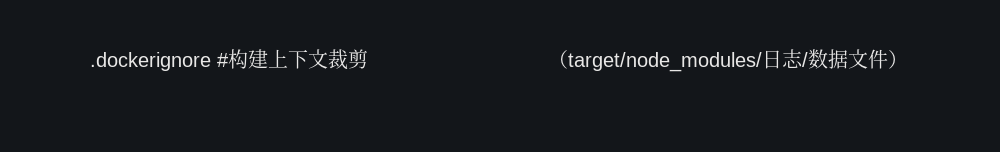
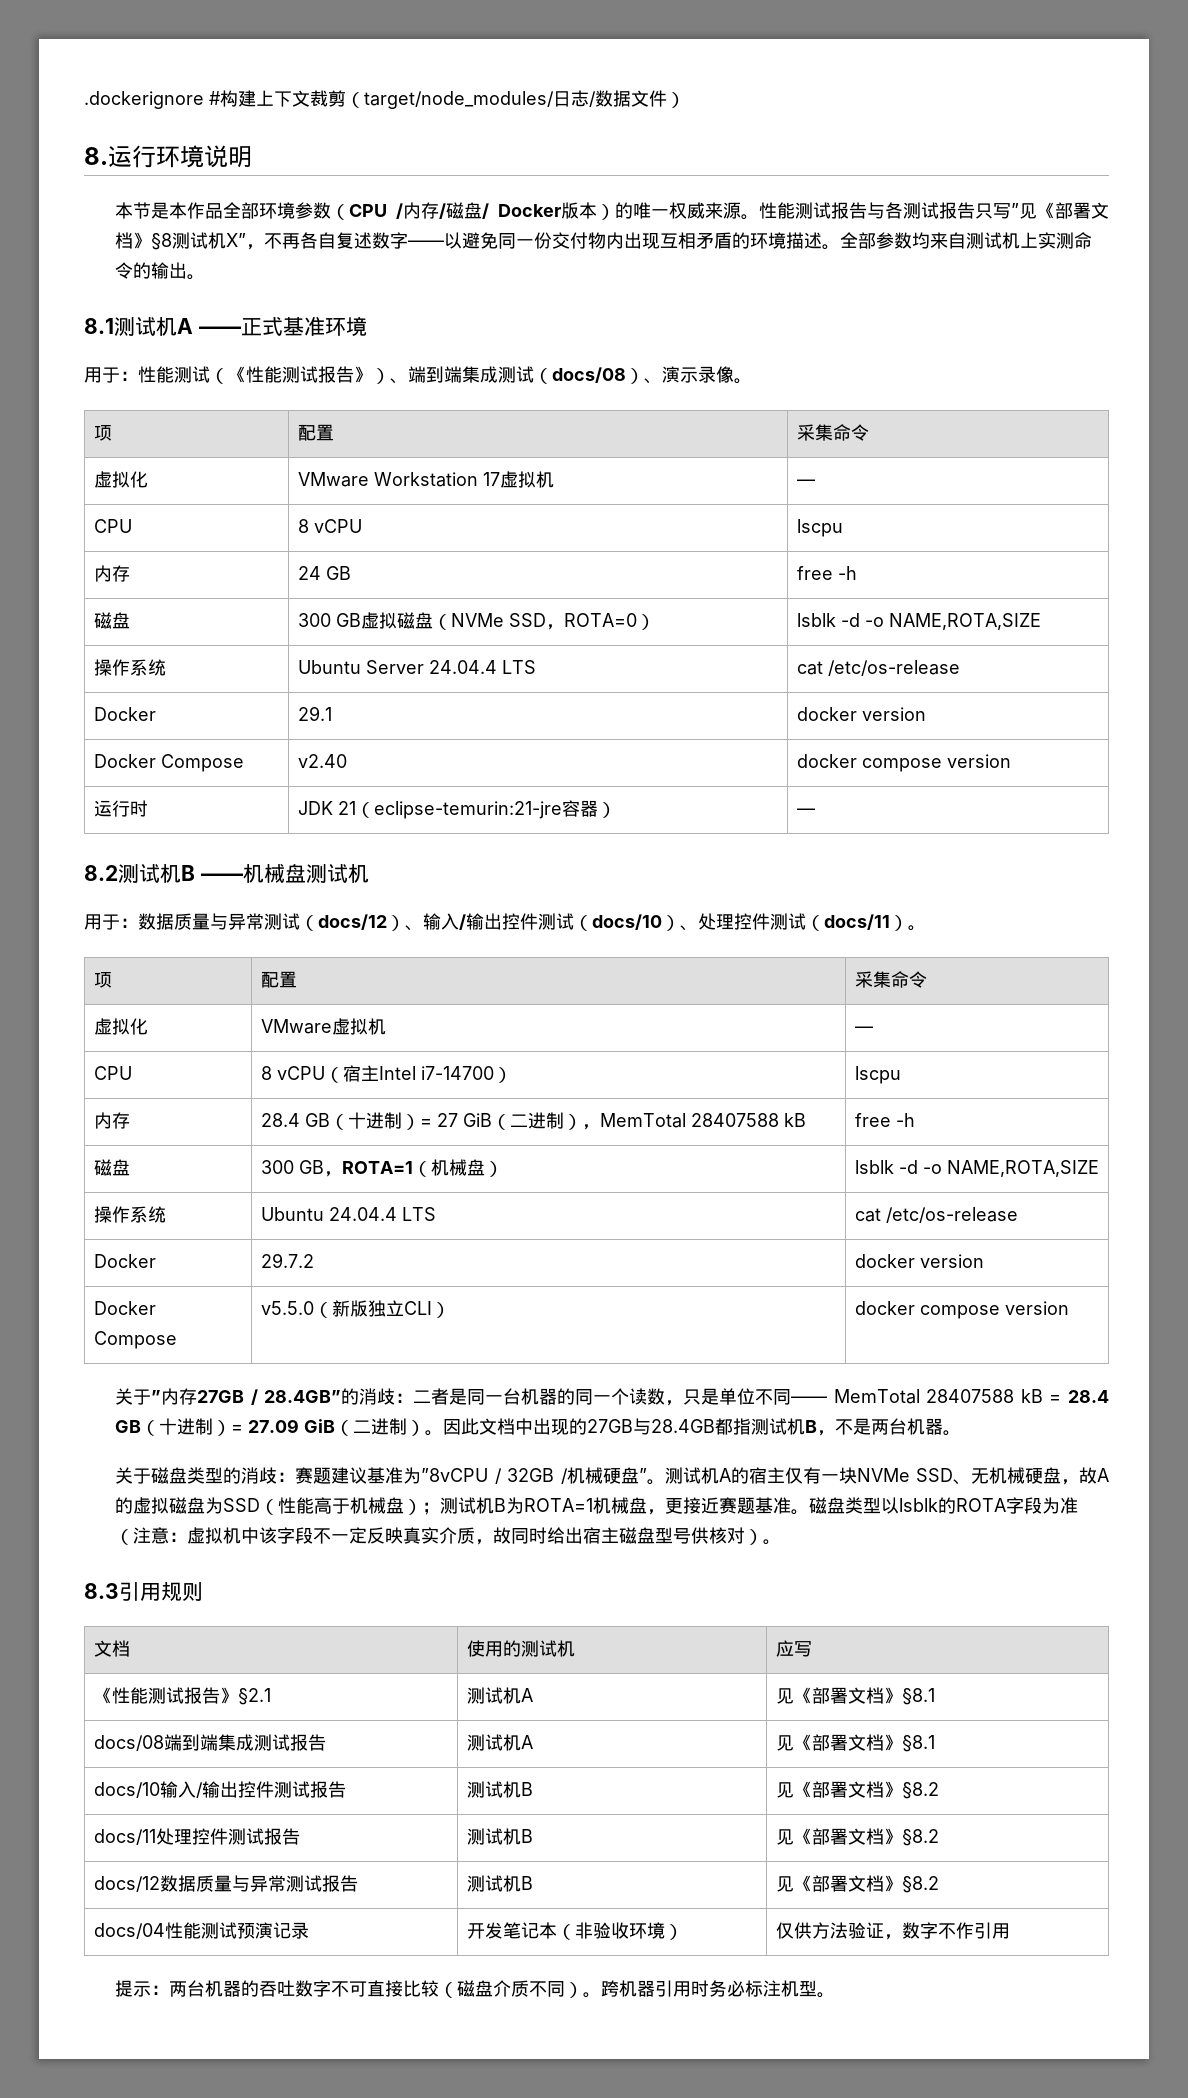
+ 8.运行环境说明
+ 本节是本作品全部环境参数（CPU /内存/磁盘/ Docker版本）的唯一权威来源。性能测试报告与各测试报告只写”见《部署文档》§8测试机X”，不再各自复述数字——以避免同一份交付物内出现互相矛盾的环境描述。全部参数均来自测试机上实测命令的输出。
+ 8.1测试机A ——正式基准环境
+ 用于：性能测试（《性能测试报告》）、端到端集成测试（docs/08）、演示录像。
+ 项 | 配置 | 采集命令
+ 虚拟化 | VMware Workstation 17虚拟机 | —
+ CPU | 8 vCPU | lscpu
+ 内存 | 24 GB | free -h
+ 磁盘 | 300 GB虚拟磁盘（NVMe SSD，ROTA=0） | lsblk -d -o NAME,ROTA,SIZE
+ 操作系统 | Ubuntu Server 24.04.4 LTS | cat /etc/os-release
+ Docker | 29.1 | docker version
+ Docker Compose | v2.40 | docker compose version
+ 运行时 | JDK 21（eclipse-temurin:21-jre容器） | —
+ 8.2测试机B ——机械盘测试机
+ 用于：数据质量与异常测试（docs/12）、输入/输出控件测试（docs/10）、处理控件测试（docs/11）。
+ 项 | 配置 | 采集命令
+ 虚拟化 | VMware虚拟机 | —
+ CPU | 8 vCPU（宿主Intel i7-14700） | lscpu
+ 内存 | 28.4 GB（十进制）= 27 GiB（二进制），MemTotal 28407588 kB | free -h
+ 磁盘 | 300 GB，ROTA=1（机械盘） | lsblk -d -o NAME,ROTA,SIZE
+ 操作系统 | Ubuntu 24.04.4 LTS | cat /etc/os-release
+ Docker | 29.7.2 | docker version
+ Docker Compose | v5.5.0（新版独立CLI） | docker compose version
+ 关于”内存27GB / 28.4GB”的消歧：二者是同一台机器的同一个读数，只是单位不同—— MemTotal 28407588 kB = 28.4 GB（十进制）= 27.09 GiB（二进制）。因此文档中出现的27GB与28.4GB都指测试机B，不是两台机器。
+ 关于磁盘类型的消歧：赛题建议基准为”8vCPU / 32GB /机械硬盘”。测试机A的宿主仅有一块NVMe SSD、无机械硬盘，故A的虚拟磁盘为SSD（性能高于机械盘）；测试机B为ROTA=1机械盘，更接近赛题基准。磁盘类型以lsblk的ROTA字段为准（注意：虚拟机中该字段不一定反映真实介质，故同时给出宿主磁盘型号供核对）。
+ 8.3引用规则
+ 文档 | 使用的测试机 | 应写
+ 《性能测试报告》§2.1 | 测试机A | 见《部署文档》§8.1
+ docs/08端到端集成测试报告 | 测试机A | 见《部署文档》§8.1
+ docs/10输入/输出控件测试报告 | 测试机B | 见《部署文档》§8.2
+ docs/11处理控件测试报告 | 测试机B | 见《部署文档》§8.2
+ docs/12数据质量与异常测试报告 | 测试机B | 见《部署文档》§8.2
+ docs/04性能测试预演记录 | 开发笔记本（非验收环境） | 仅供方法验证，数字不作引用
+ 提示：两台机器的吞吐数字不可直接比较（磁盘介质不同）。跨机器引用时务必标注机型。

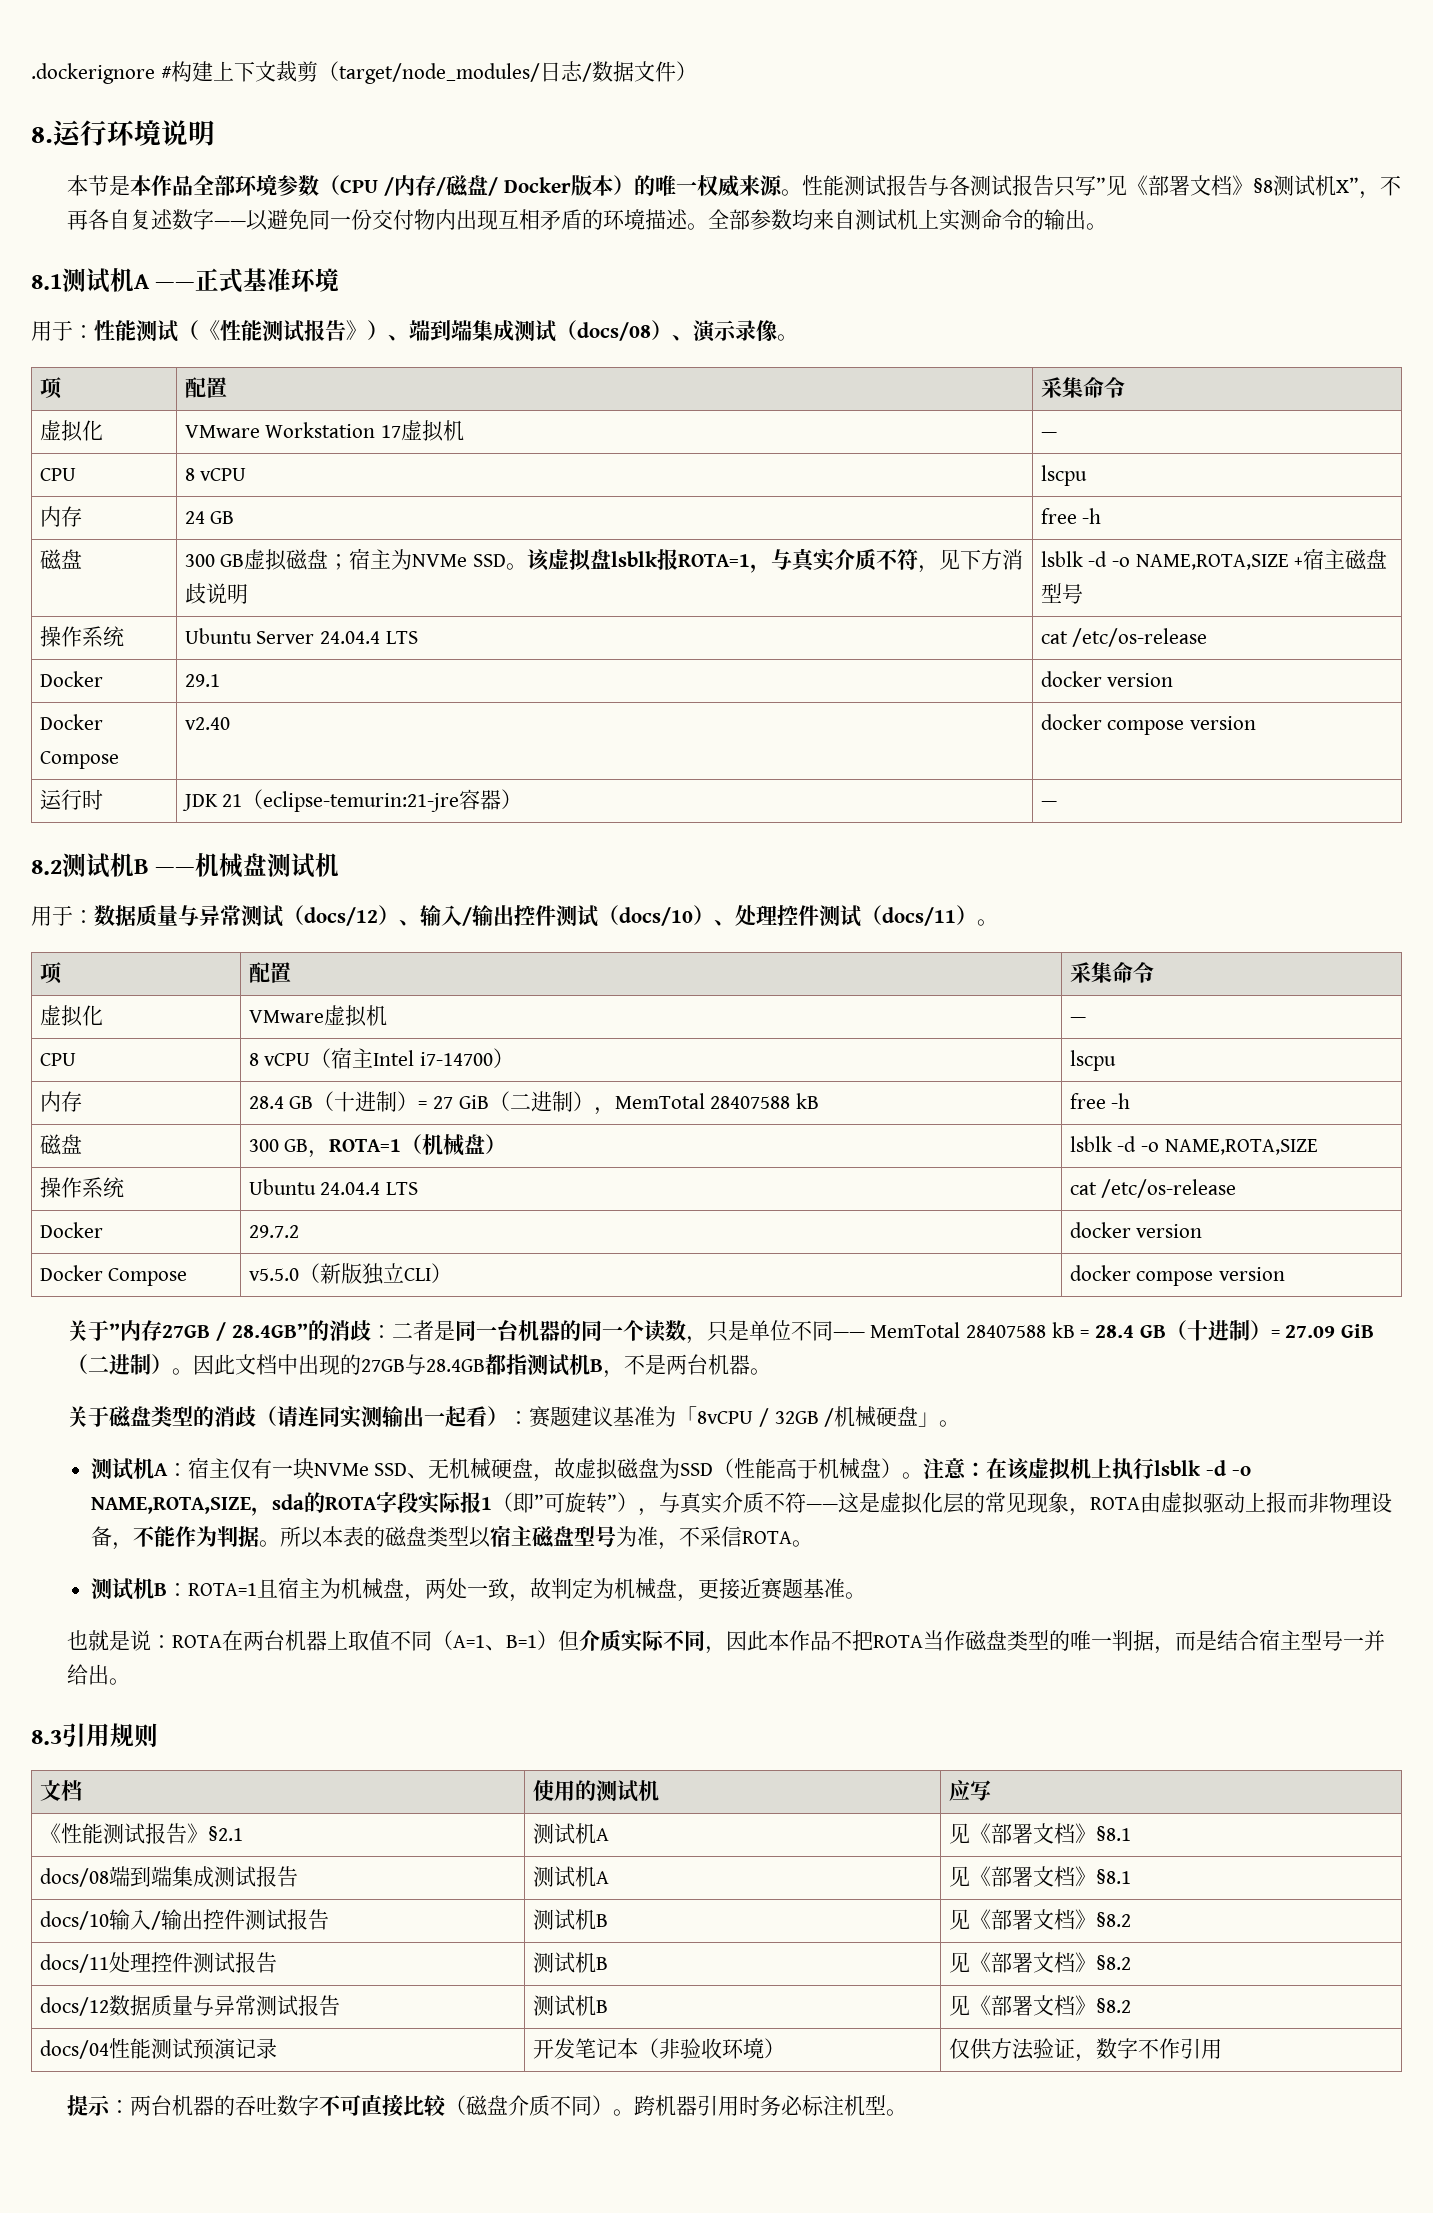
- 磁盘 | 300 GB虚拟磁盘（NVMe SSD，ROTA=0） | lsblk -d -o NAME,ROTA,SIZE
+ 磁盘 | 300 GB虚拟磁盘；宿主为NVMe SSD。该虚拟盘lsblk报ROTA=1，与真实介质不符，见下方消歧说明 | lsblk -d -o NAME,ROTA,SIZE +宿主磁盘型号
- 关于磁盘类型的消歧：赛题建议基准为”8vCPU / 32GB /机械硬盘”。测试机A的宿主仅有一块NVMe SSD、无机械硬盘，故A的虚拟磁盘为SSD（性能高于机械盘）；测试机B为ROTA=1机械盘，更接近赛题基准。磁盘类型以lsblk的ROTA字段为准（注意：虚拟机中该字段不一定反映真实介质，故同时给出宿主磁盘型号供核对）。
+ 关于磁盘类型的消歧（请连同实测输出一起看）：赛题建议基准为「8vCPU / 32GB /机械硬盘」。
+ 测试机A：宿主仅有一块NVMe SSD、无机械硬盘，故虚拟磁盘为SSD（性能高于机械盘）。注意：在该虚拟机上执行lsblk -d -o NAME,ROTA,SIZE，sda的ROTA字段实际报1（即”可旋转”），与真实介质不符——这是虚拟化层的常见现象，ROTA由虚拟驱动上报而非物理设备，不能作为判据。所以本表的磁盘类型以宿主磁盘型号为准，不采信ROTA。
+ 测试机B：ROTA=1且宿主为机械盘，两处一致，故判定为机械盘，更接近赛题基准。
+ 也就是说：ROTA在两台机器上取值不同（A=1、B=1）但介质实际不同，因此本作品不把ROTA当作磁盘类型的唯一判据，而是结合宿主型号一并给出。

